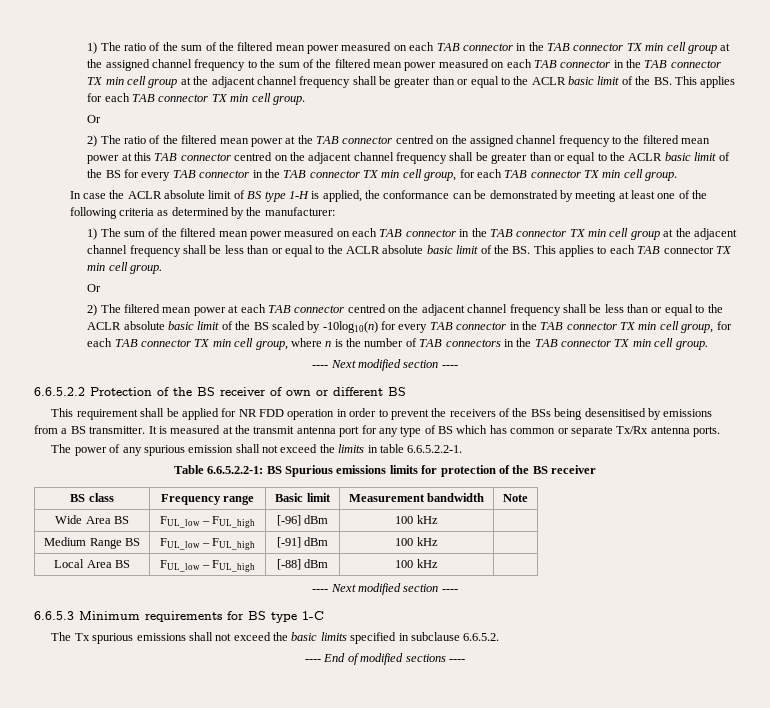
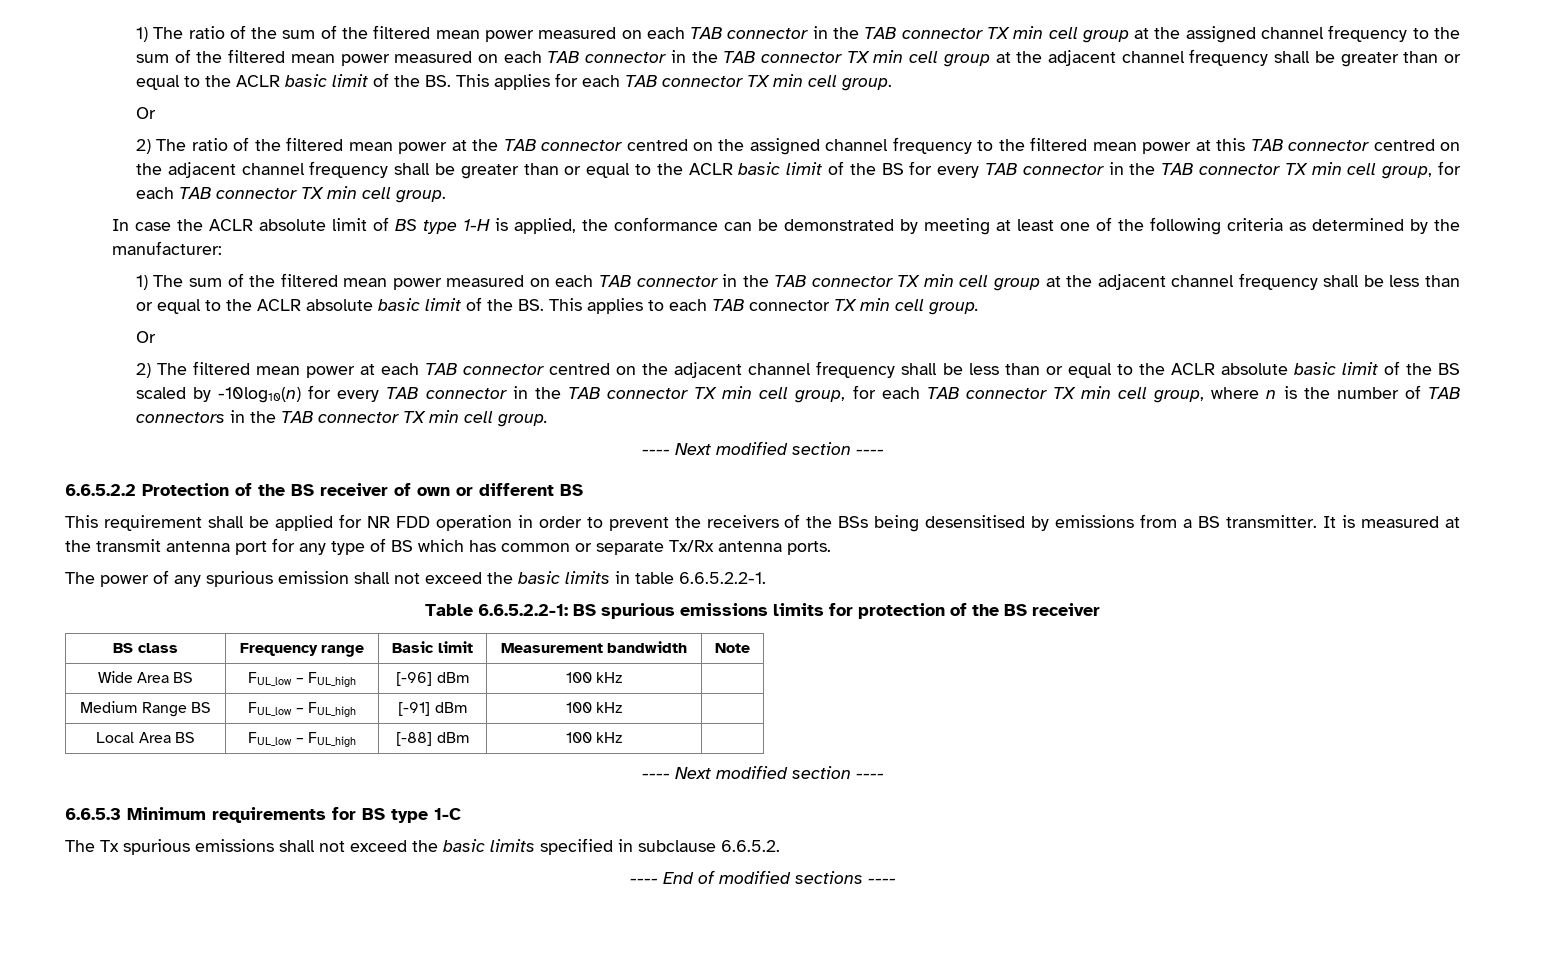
- The power of any spurious emission shall not exceed the limits in table 6.6.5.2.2-1.
+ The power of any spurious emission shall not exceed the basic limits in table 6.6.5.2.2-1.
- Table 6.6.5.2.2-1: BS Spurious emissions limits for protection of the BS receiver
+ Table 6.6.5.2.2-1: BS spurious emissions limits for protection of the BS receiver

